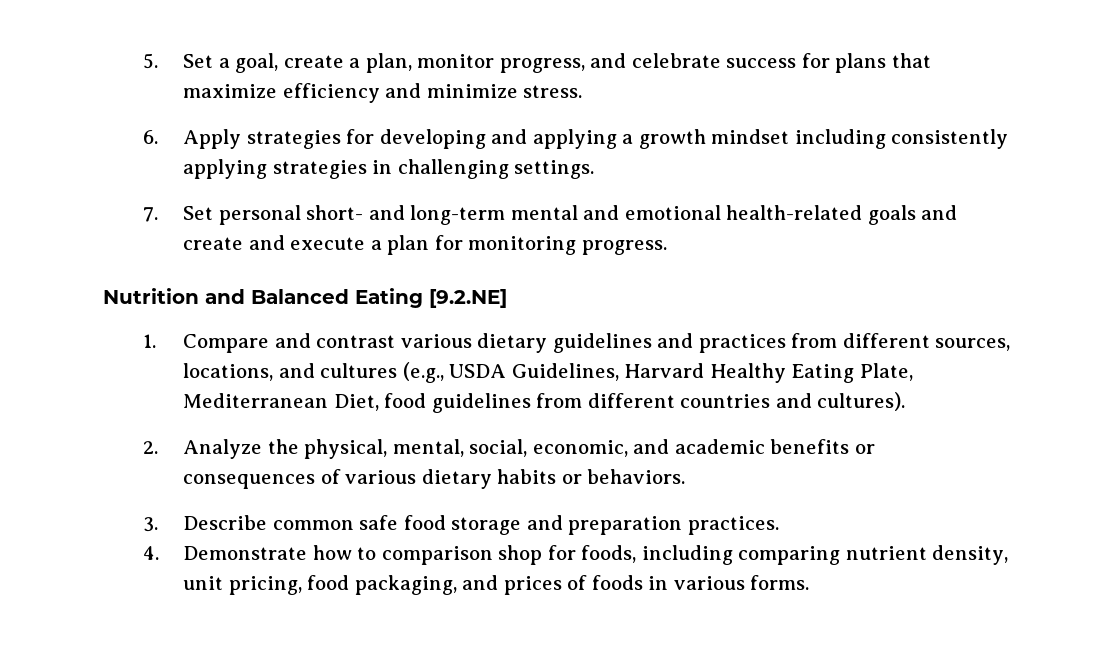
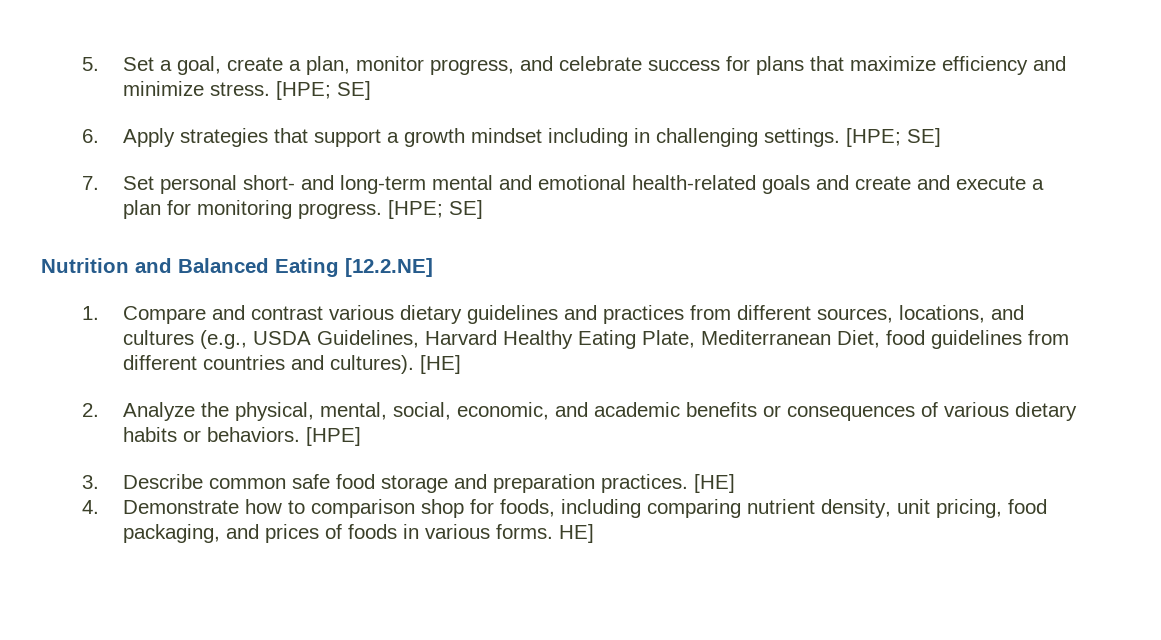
- 5. Set a goal, create a plan, monitor progress, and celebrate success for plans that maximize efficiency and minimize stress.
+ 5. Set a goal, create a plan, monitor progress, and celebrate success for plans that maximize efficiency and minimize stress. [HPE; SE]
- 6. Apply strategies for developing and applying a growth mindset including consistently applying strategies in challenging settings.
+ 6. Apply strategies that support a growth mindset including in challenging settings. [HPE; SE]
- 7. Set personal short- and long-term mental and emotional health-related goals and create and execute a plan for monitoring progress.
+ 7. Set personal short- and long-term mental and emotional health-related goals and create and execute a plan for monitoring progress. [HPE; SE]
- Nutrition and Balanced Eating [9.2.NE]
+ Nutrition and Balanced Eating [12.2.NE]
- 1. Compare and contrast various dietary guidelines and practices from different sources, locations, and cultures (e.g., USDA Guidelines, Harvard Healthy Eating Plate, Mediterranean Diet, food guidelines from different countries and cultures).
+ 1. Compare and contrast various dietary guidelines and practices from different sources, locations, and cultures (e.g., USDA Guidelines, Harvard Healthy Eating Plate, Mediterranean Diet, food guidelines from different countries and cultures). [HE]
+ [HPE]
- 3. Describe common safe food storage and preparation practices.
+ 3. Describe common safe food storage and preparation practices. [HE]
+ HE]

